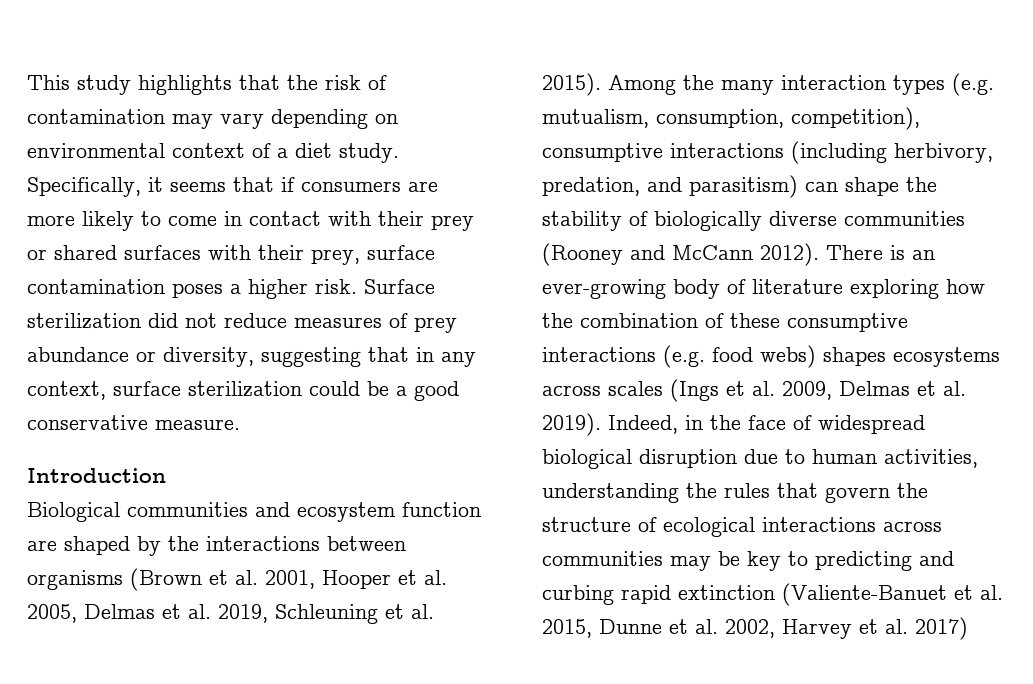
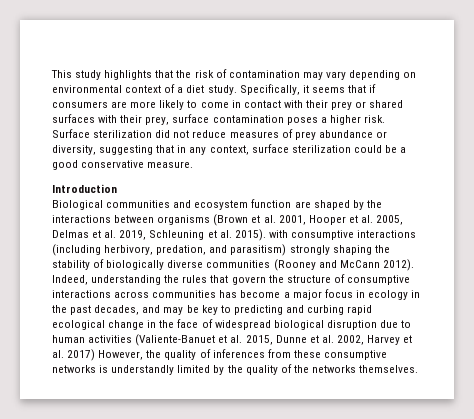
- Biological communities and ecosystem function are shaped by the interactions between organisms (Brown et al. 2001, Hooper et al. 2005, Delmas et al. 2019, Schleuning et al. 2015). Among the many interaction types (e.g. mutualism, consumption, competition), consumptive interactions (including herbivory, predation, and parasitism) can shape the stability of biologically diverse communities (Rooney and McCann 2012).
+ Biological communities and ecosystem function are shaped by the interactions between organisms (Brown et al. 2001, Hooper et al. 2005, Delmas et al. 2019, Schleuning et al. 2015). with consumptive interactions (including herbivory, predation, and parasitism) strongly shaping the stability of biologically diverse communities (Rooney and McCann 2012).
- There is an ever-growing body of literature exploring how the combination of these consumptive interactions (e.g. food webs) shapes ecosystems across scales (Ings et al. 2009, Delmas et al. 2019). Indeed, in the face of widespread biological disruption due to human activities, understanding the rules that govern the structure of ecological interactions across communities may be key to predicting and curbing rapid extinction (Valiente-Banuet et al. 2015, Dunne et al. 2002, Harvey et al. 2017)
+ Indeed, understanding the rules that govern the structure of consumptive interactions across communities has become a major focus in ecology in the past decades, and may be key to predicting and curbing rapid ecological change in the face of widespread biological disruption due to human activities (Valiente-Banuet et al. 2015, Dunne et al. 2002, Harvey et al. 2017) However, the quality of inferences from these consumptive networks is understandly limited by the quality of the networks themselves.

